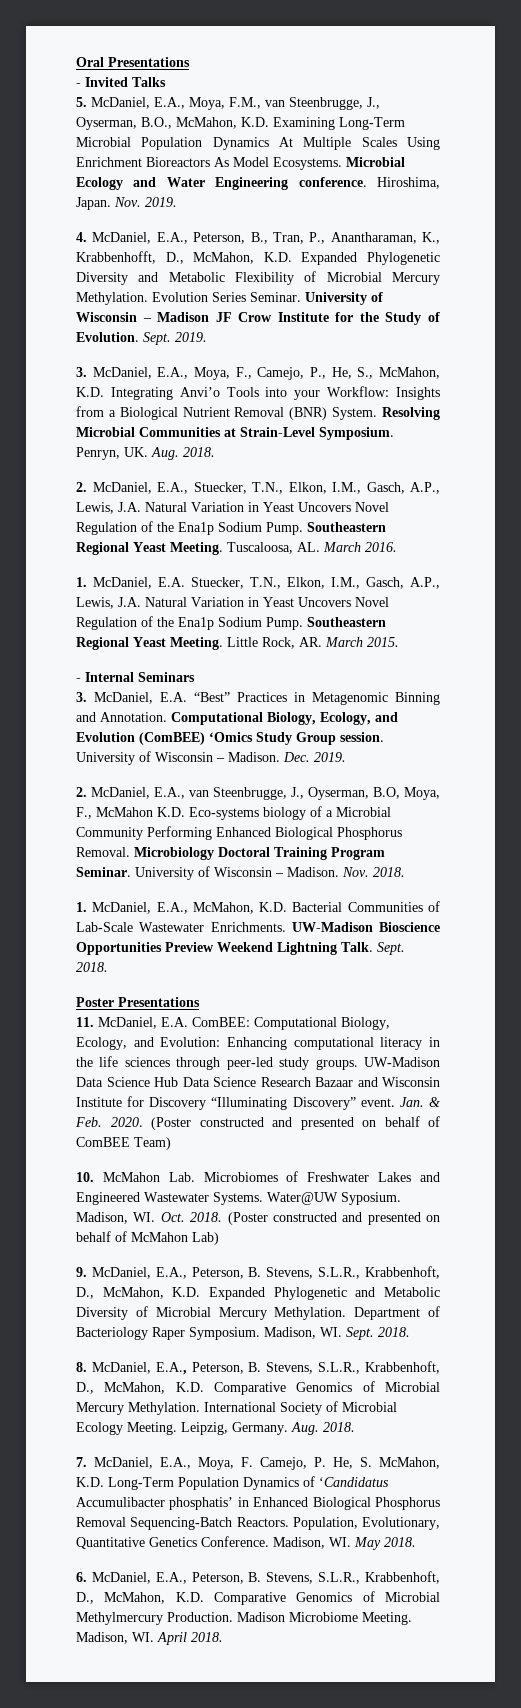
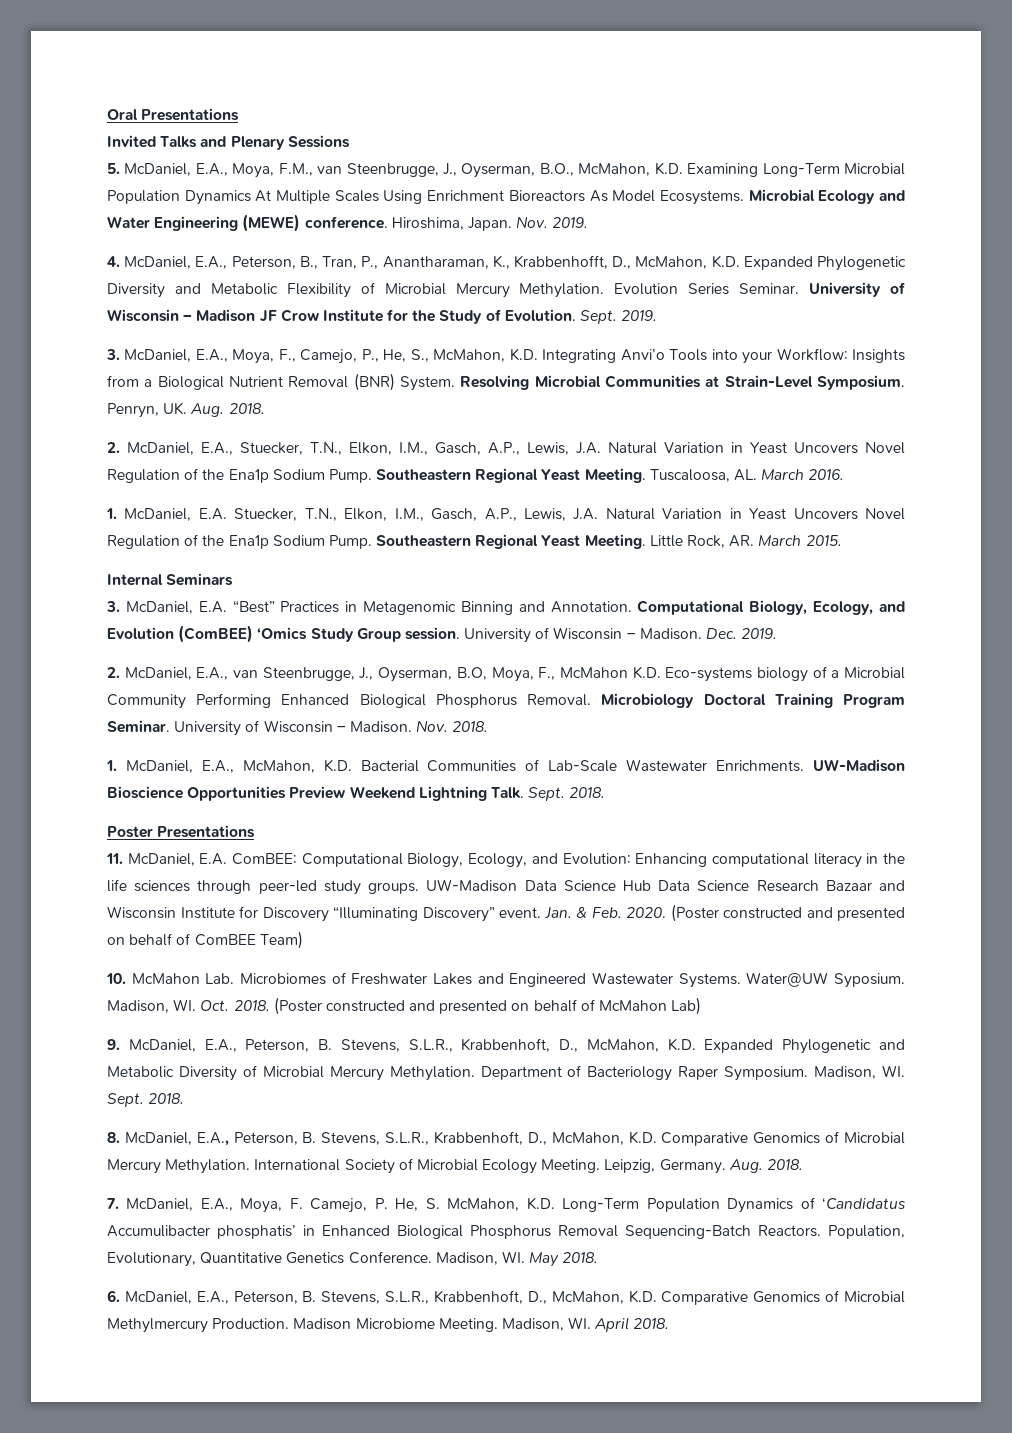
- - Invited Talks
+ Invited Talks and Plenary Sessions
- Microbial Ecology and Water Engineering conference.
+ Microbial Ecology and Water Engineering (MEWE) conference.
- - Internal Seminars
+ Internal Seminars

